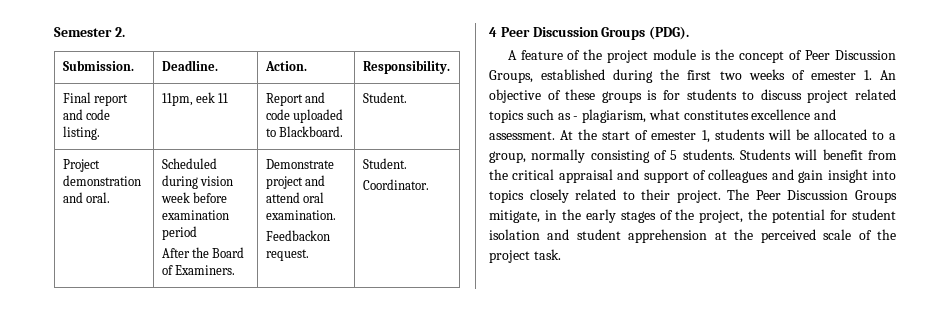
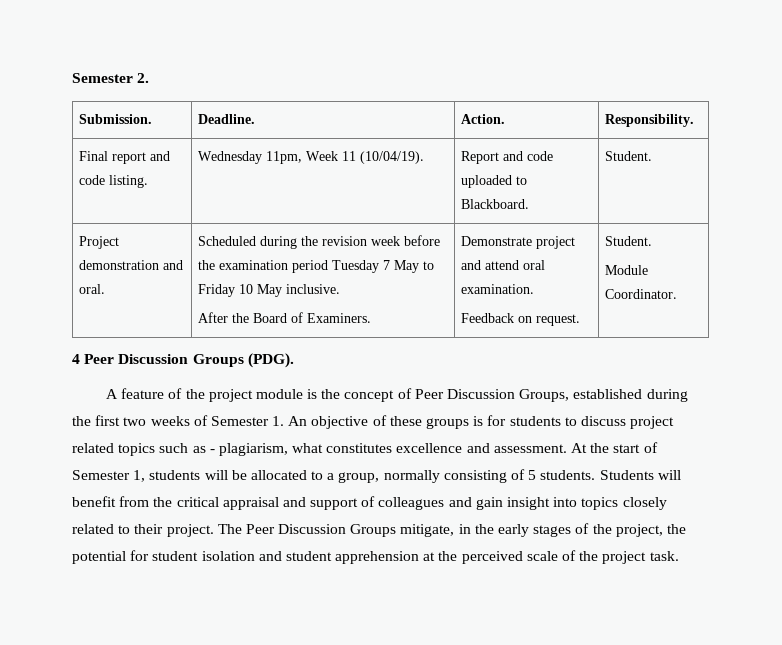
- Final report and code listing. | 11pm, eek 11 | Report and code uploaded to Blackboard. | Student.
+ Final report and code listing. | Wednesday 11pm, Week 11 (10/04/19). | Report and code uploaded to Blackboard. | Student.
- Project demonstration and oral. | Scheduled during vision week before examination period
+ Project demonstration and oral. | Scheduled during the revision week before the examination period Tuesday 7 May to Friday 10 May inclusive.
  After the Board of Examiners. | Demonstrate project and attend oral examination.
- Feedbackon request. | Student.
- Coordinator.
+ Feedback on request. | Student.
+ Module Coordinator.
- A feature of the project module is the concept of Peer Discussion Groups, established during the first two weeks of emester 1. An objective of these groups is for students to discuss project related topics such as - plagiarism, what constitutes excellence and assessment.
+ A feature of the project module is the concept of Peer Discussion Groups, established during the first two weeks of Semester 1. An objective of these groups is for students to discuss project related topics such as - plagiarism, what constitutes excellence and assessment.
- At the start of emester 1, students will be allocated to a group, normally consisting of 5 students.
+ At the start of Semester 1, students will be allocated to a group, normally consisting of 5 students.

